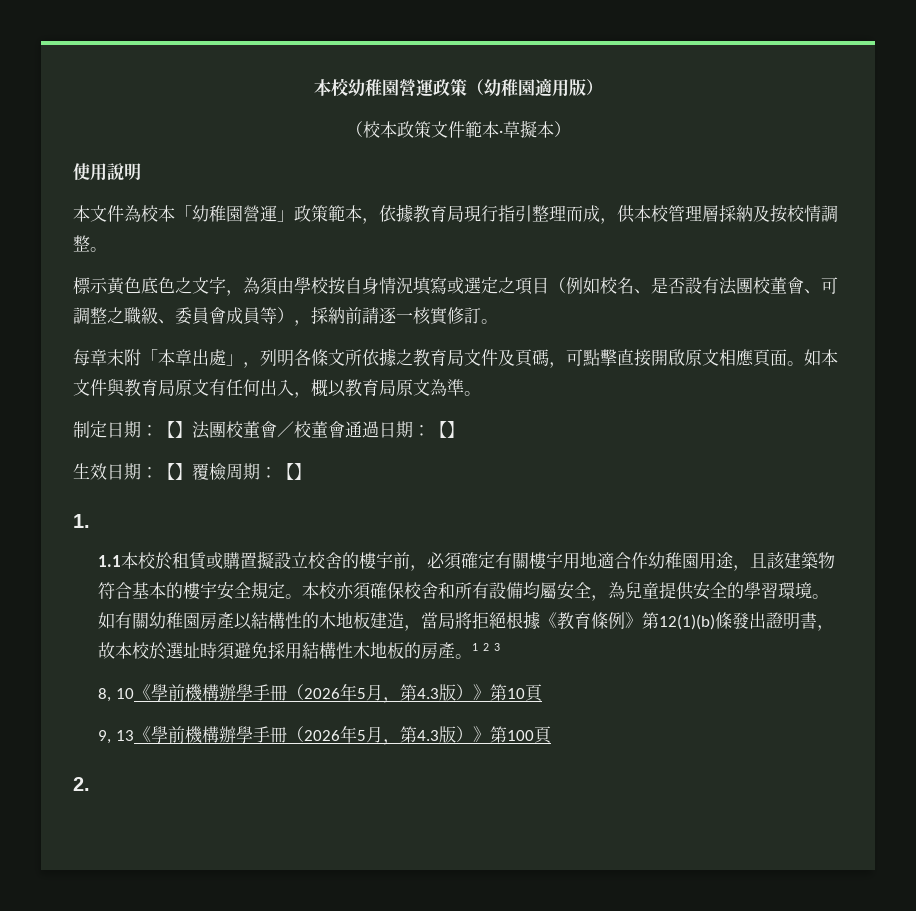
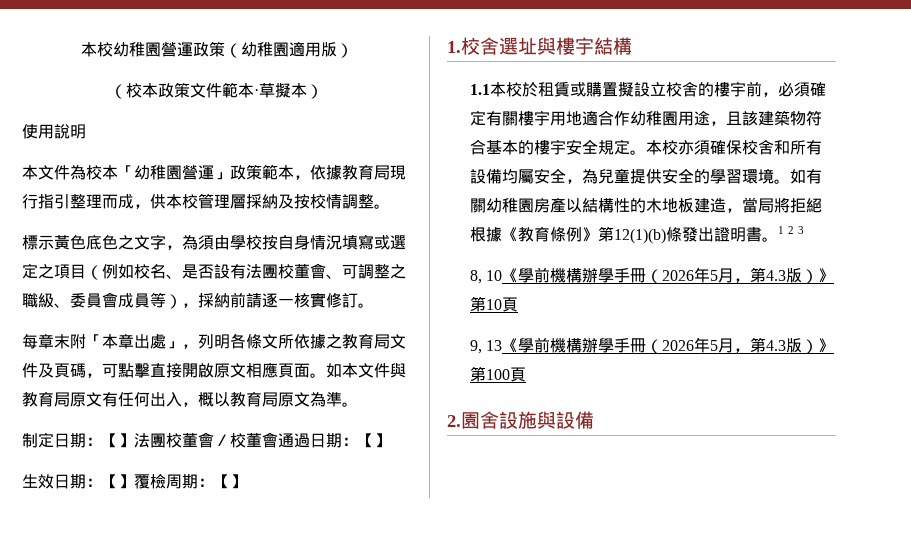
- 1.
+ 1.校舍選址與樓宇結構
- 如有關幼稚園房產以結構性的木地板建造，當局將拒絕根據《教育條例》第12(1)(b)條發出證明書，故本校於選址時須避免採用結構性木地板的房產。
+ 如有關幼稚園房產以結構性的木地板建造，當局將拒絕根據《教育條例》第12(1)(b)條發出證明書。
- 2.
+ 2.園舍設施與設備

